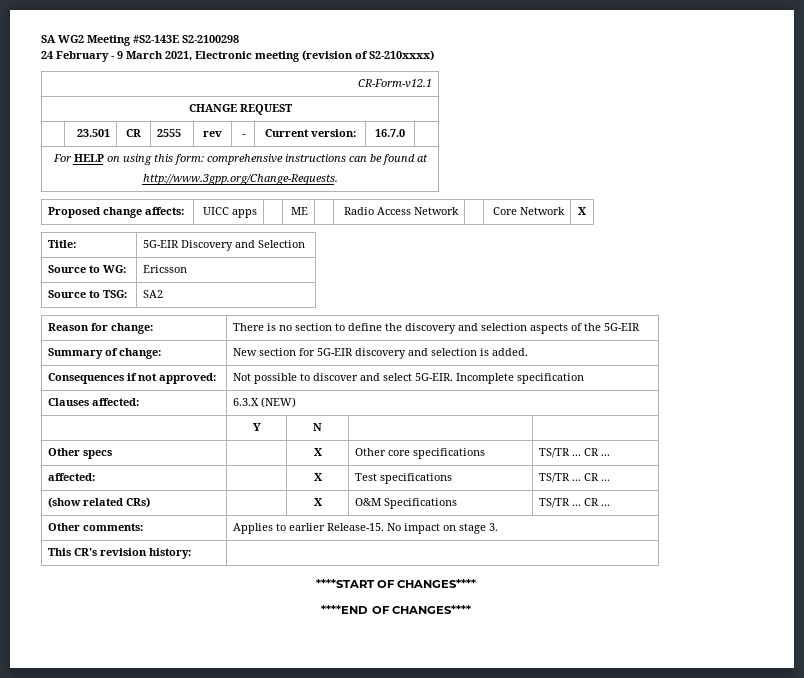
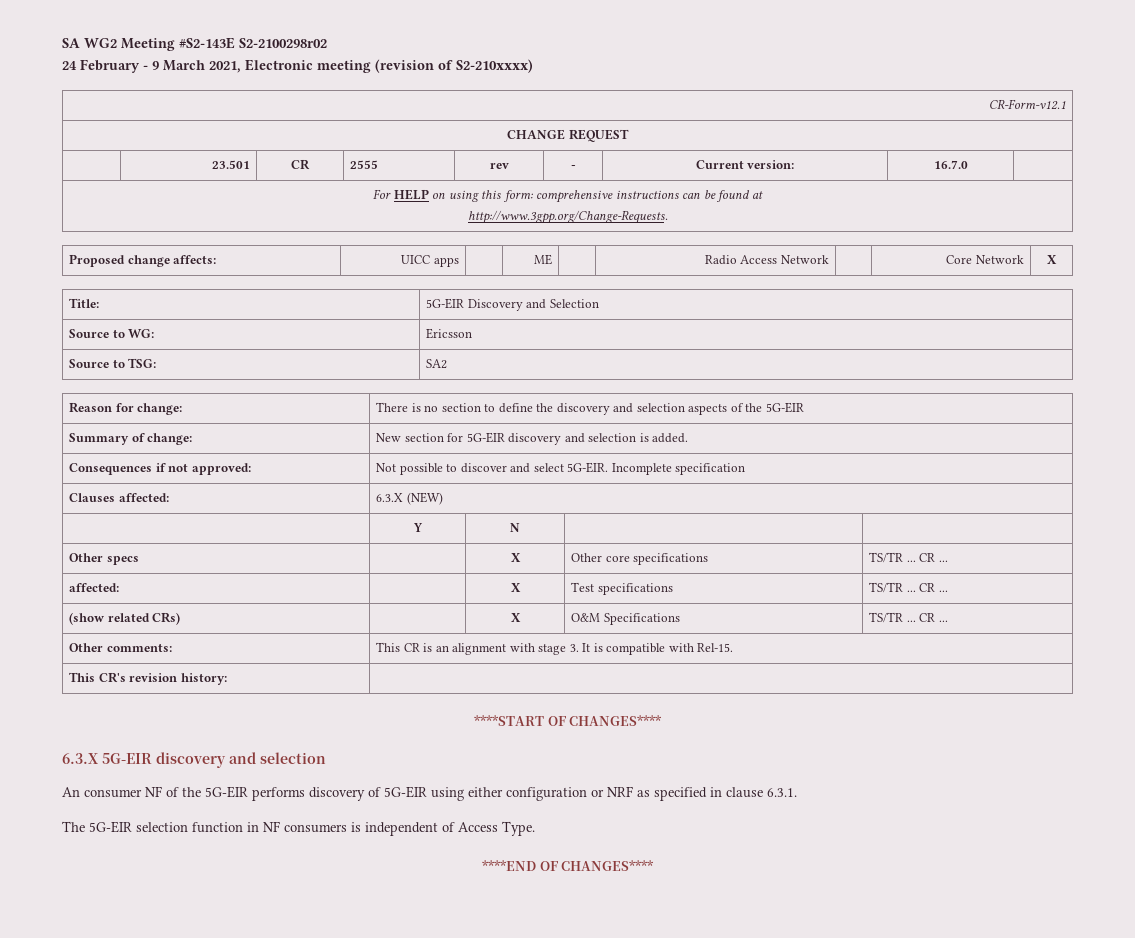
- SA WG2 Meeting #S2-143E S2-2100298
+ SA WG2 Meeting #S2-143E S2-2100298r02
- Other comments: | Applies to earlier Release-15. No impact on stage 3.
+ Other comments: | This CR is an alignment with stage 3. It is compatible with Rel-15.
+ 6.3.X 5G-EIR discovery and selection
+ An consumer NF of the 5G-EIR performs discovery of 5G-EIR using either configuration or NRF as specified in clause 6.3.1.
+ The 5G-EIR selection function in NF consumers is independent of Access Type.

